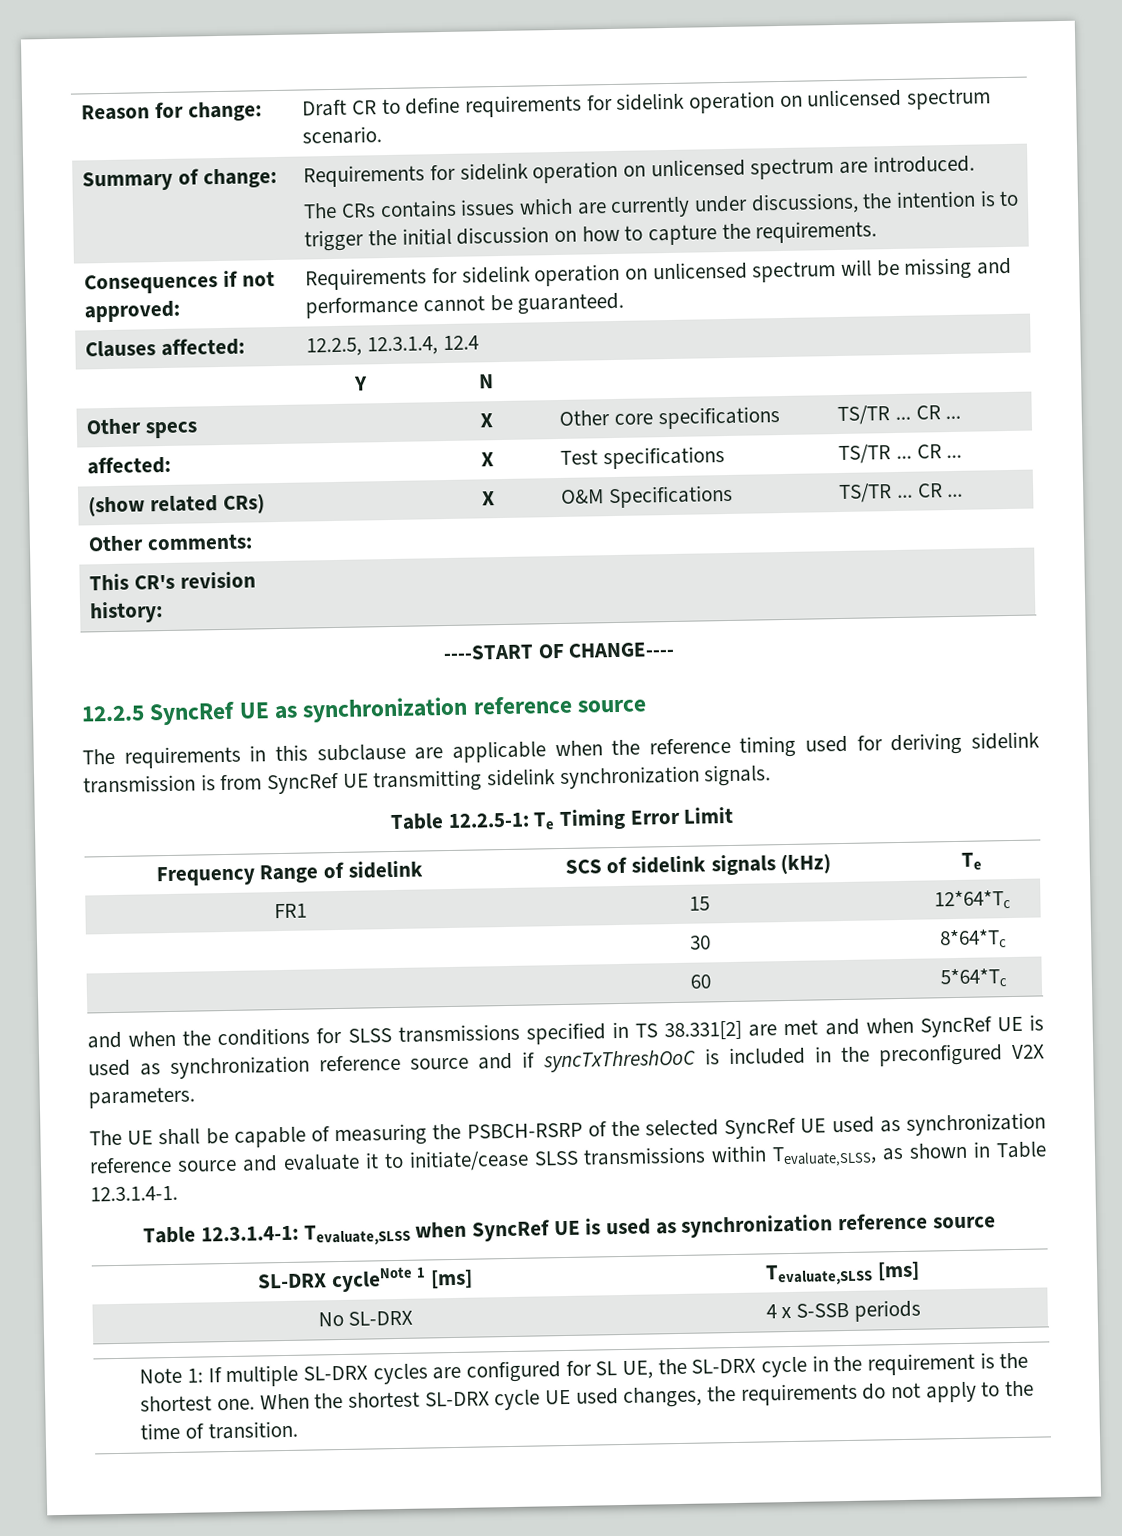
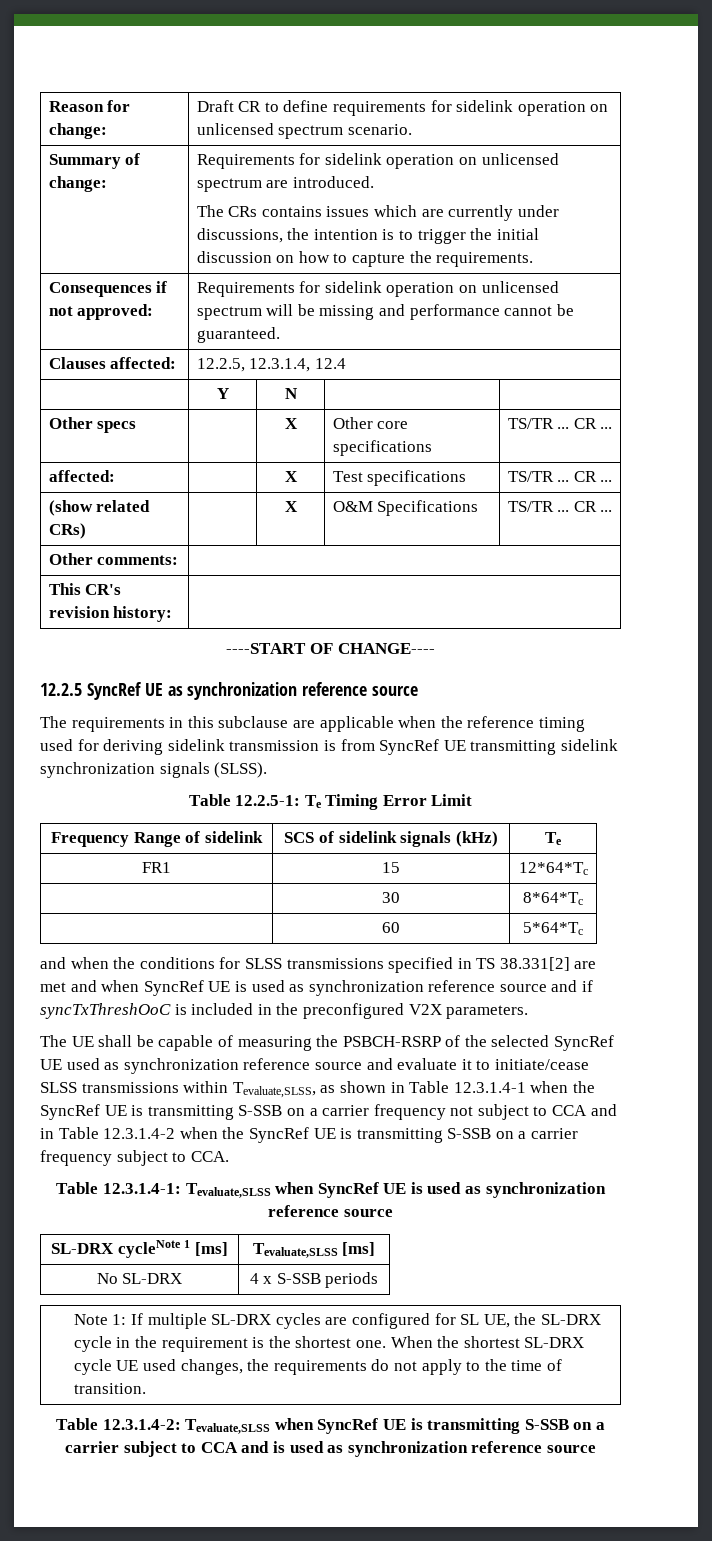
- The requirements in this subclause are applicable when the reference timing used for deriving sidelink transmission is from SyncRef UE transmitting sidelink synchronization signals.
+ The requirements in this subclause are applicable when the reference timing used for deriving sidelink transmission is from SyncRef UE transmitting sidelink synchronization signals (SLSS).
- The UE shall be capable of measuring the PSBCH-RSRP of the selected SyncRef UE used as synchronization reference source and evaluate it to initiate/cease SLSS transmissions within Tevaluate,SLSS, as shown in Table 12.3.1.4-1.
+ The UE shall be capable of measuring the PSBCH-RSRP of the selected SyncRef UE used as synchronization reference source and evaluate it to initiate/cease SLSS transmissions within Tevaluate,SLSS, as shown in Table 12.3.1.4-1 when the SyncRef UE is transmitting S-SSB on a carrier frequency not subject to CCA and in Table 12.3.1.4-2 when the SyncRef UE is transmitting S-SSB on a carrier frequency subject to CCA.
+ Table 12.3.1.4-2: Tevaluate,SLSS when SyncRef UE is transmitting S-SSB on a carrier subject to CCA and is used as synchronization reference source

